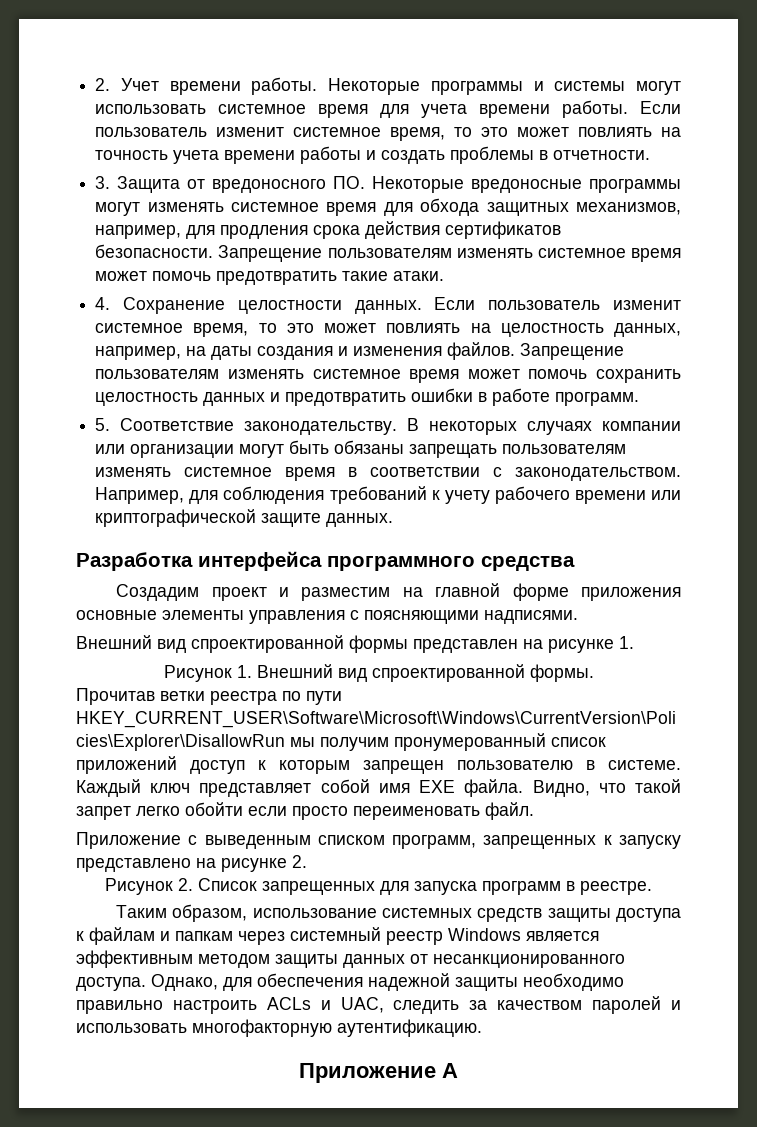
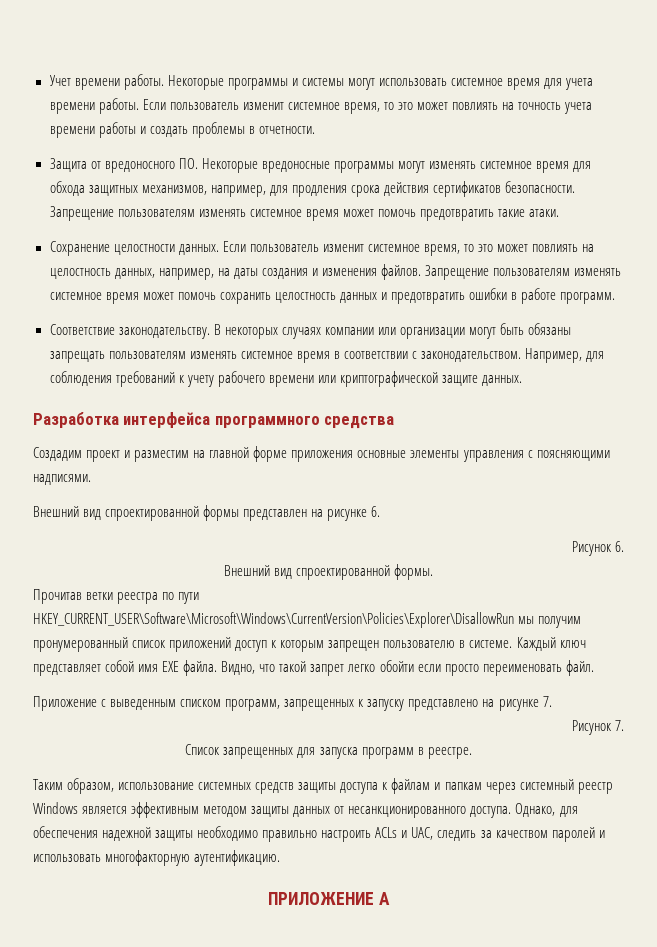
- 2. Учет времени работы.
+ Учет времени работы.
- 3. Защита от вредоносного ПО. Некоторые вредоносные программы могут изменять системное время для обхода защитных механизмов, например, для продления срока действия сертификатов безопасности.
+ Защита от вредоносного ПО. Некоторые вредоносные программы могут изменять системное время для обхода защитных механизмов, например, для продления срока действия сертификатов безопасности.
- 4. Сохранение целостности данных.
+ Сохранение целостности данных.
- 5. Соответствие законодательству.
+ Соответствие законодательству.
- Внешний вид спроектированной формы представлен на рисунке 1.
- Рисунок 1. Внешний вид спроектированной формы.
+ Внешний вид спроектированной формы представлен на рисунке 6.
+ Рисунок 6.
+ Внешний вид спроектированной формы.
- Приложение с выведенным списком программ, запрещенных к запуску представлено на рисунке 2.
- Рисунок 2. Список запрещенных для запуска программ в реестре.
+ Приложение с выведенным списком программ, запрещенных к запуску представлено на рисунке 7.
+ Рисунок 7.
+ Список запрещенных для запуска программ в реестре.
- Приложение А
+ ПРИЛОЖЕНИЕ А

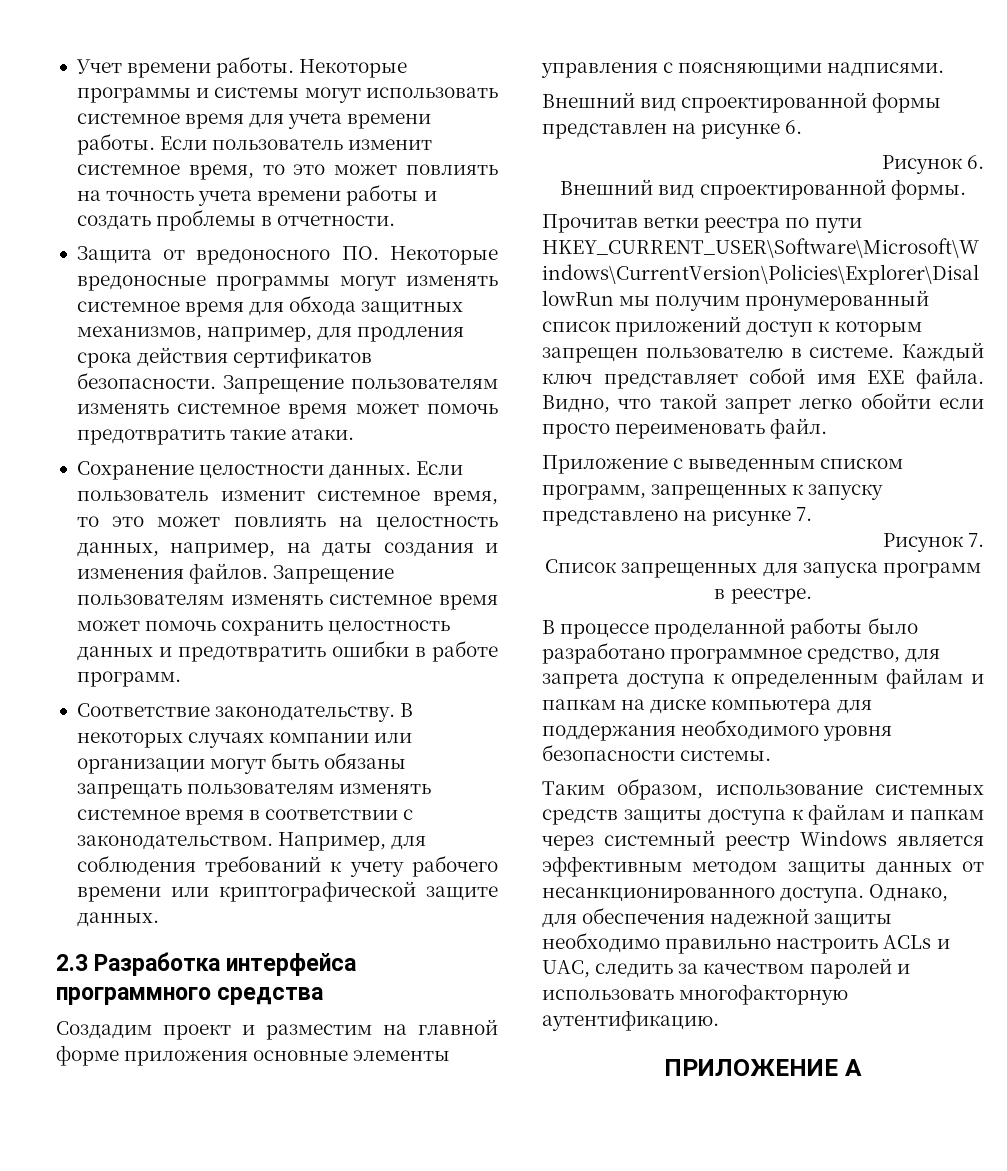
- Разработка интерфейса программного средства
+ 2.3 Разработка интерфейса программного средства
+ В процессе проделанной работы было разработано программное средство, для запрета доступа к определенным файлам и папкам на диске компьютера для поддержания необходимого уровня безопасности системы.

